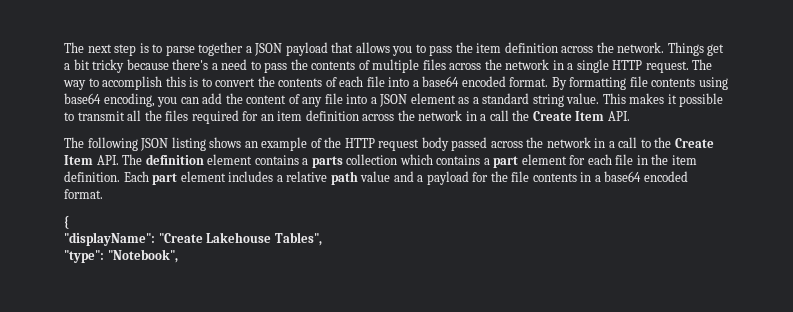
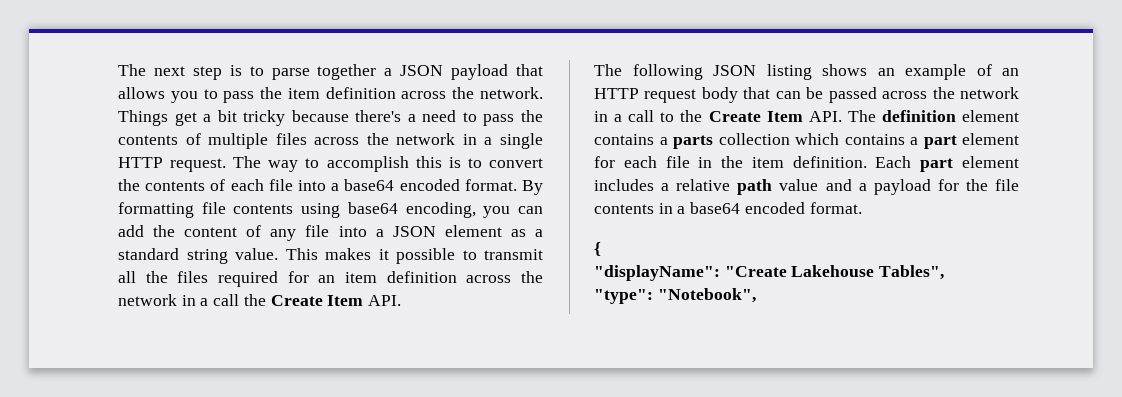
- The following JSON listing shows an example of the HTTP request body passed across the network in a call to the Create Item API. The definition element contains a parts collection which contains a part element for each file in the item definition.
+ The following JSON listing shows an example of an HTTP request body that can be passed across the network in a call to the Create Item API. The definition element contains a parts collection which contains a part element for each file in the item definition.

